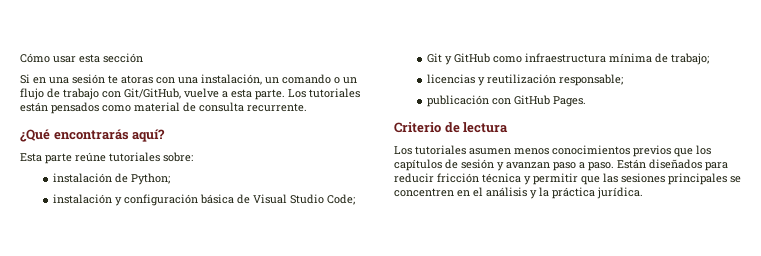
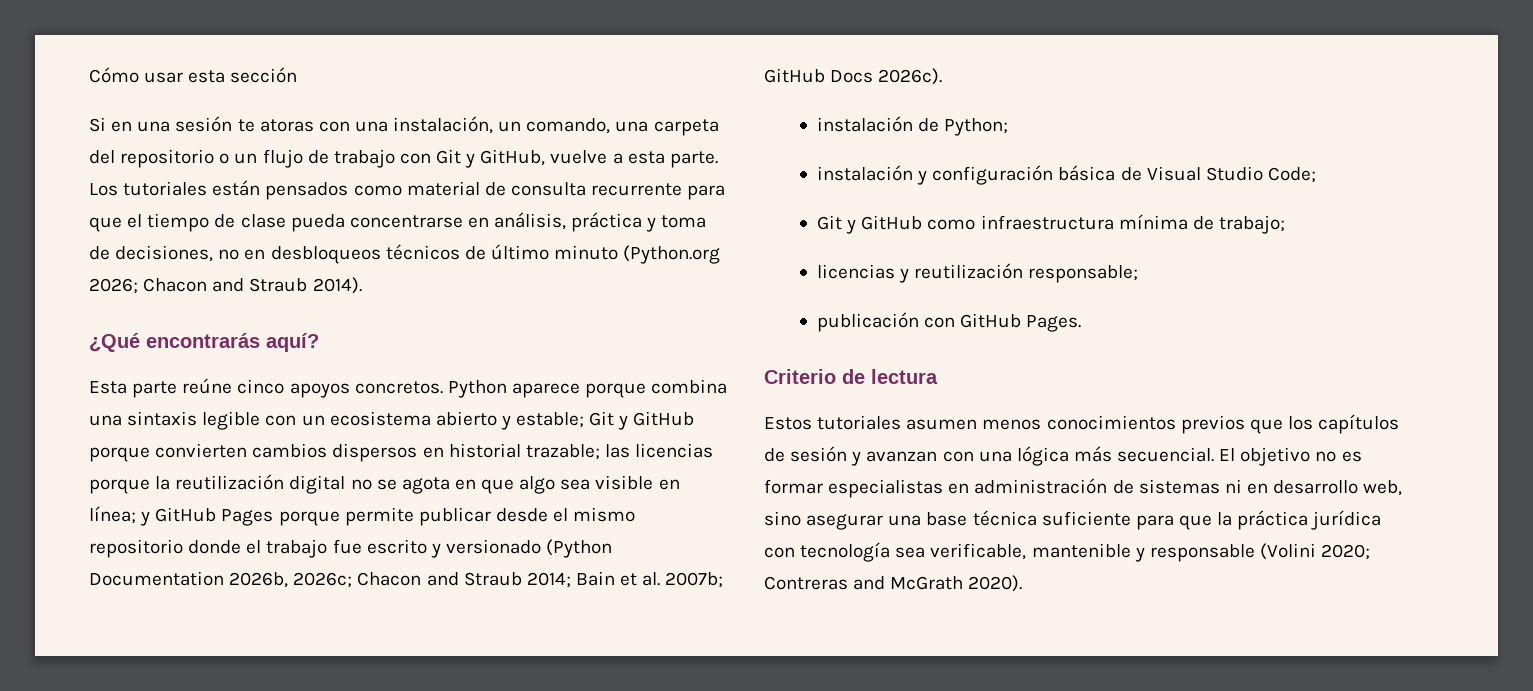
- Si en una sesión te atoras con una instalación, un comando o un flujo de trabajo con Git/GitHub, vuelve a esta parte.
+ Si en una sesión te atoras con una instalación, un comando, una carpeta del repositorio o un flujo de trabajo con Git y GitHub, vuelve a esta parte.
- Los tutoriales están pensados como material de consulta recurrente.
+ Los tutoriales están pensados como material de consulta recurrente para que el tiempo de clase pueda concentrarse en análisis, práctica y toma de decisiones, no en desbloqueos técnicos de último minuto (Python.org 2026; Chacon and Straub 2014).
- Esta parte reúne tutoriales sobre:
+ Esta parte reúne cinco apoyos concretos. Python aparece porque combina una sintaxis legible con un ecosistema abierto y estable; Git y GitHub porque convierten cambios dispersos en historial trazable; las licencias porque la reutilización digital no se agota en que algo sea visible en línea; y GitHub Pages porque permite publicar desde el mismo repositorio donde el trabajo fue escrito y versionado (Python Documentation 2026b, 2026c; Chacon and Straub 2014; Bain et al. 2007b; GitHub Docs 2026c).
- Los tutoriales asumen menos conocimientos previos que los capítulos de sesión y avanzan paso a paso. Están diseñados para reducir fricción técnica y permitir que las sesiones principales se concentren en el análisis y la práctica jurídica.
+ Estos tutoriales asumen menos conocimientos previos que los capítulos de sesión y avanzan con una lógica más secuencial. El objetivo no es formar especialistas en administración de sistemas ni en desarrollo web, sino asegurar una base técnica suficiente para que la práctica jurídica con tecnología sea verificable, mantenible y responsable (Volini 2020; Contreras and McGrath 2020).

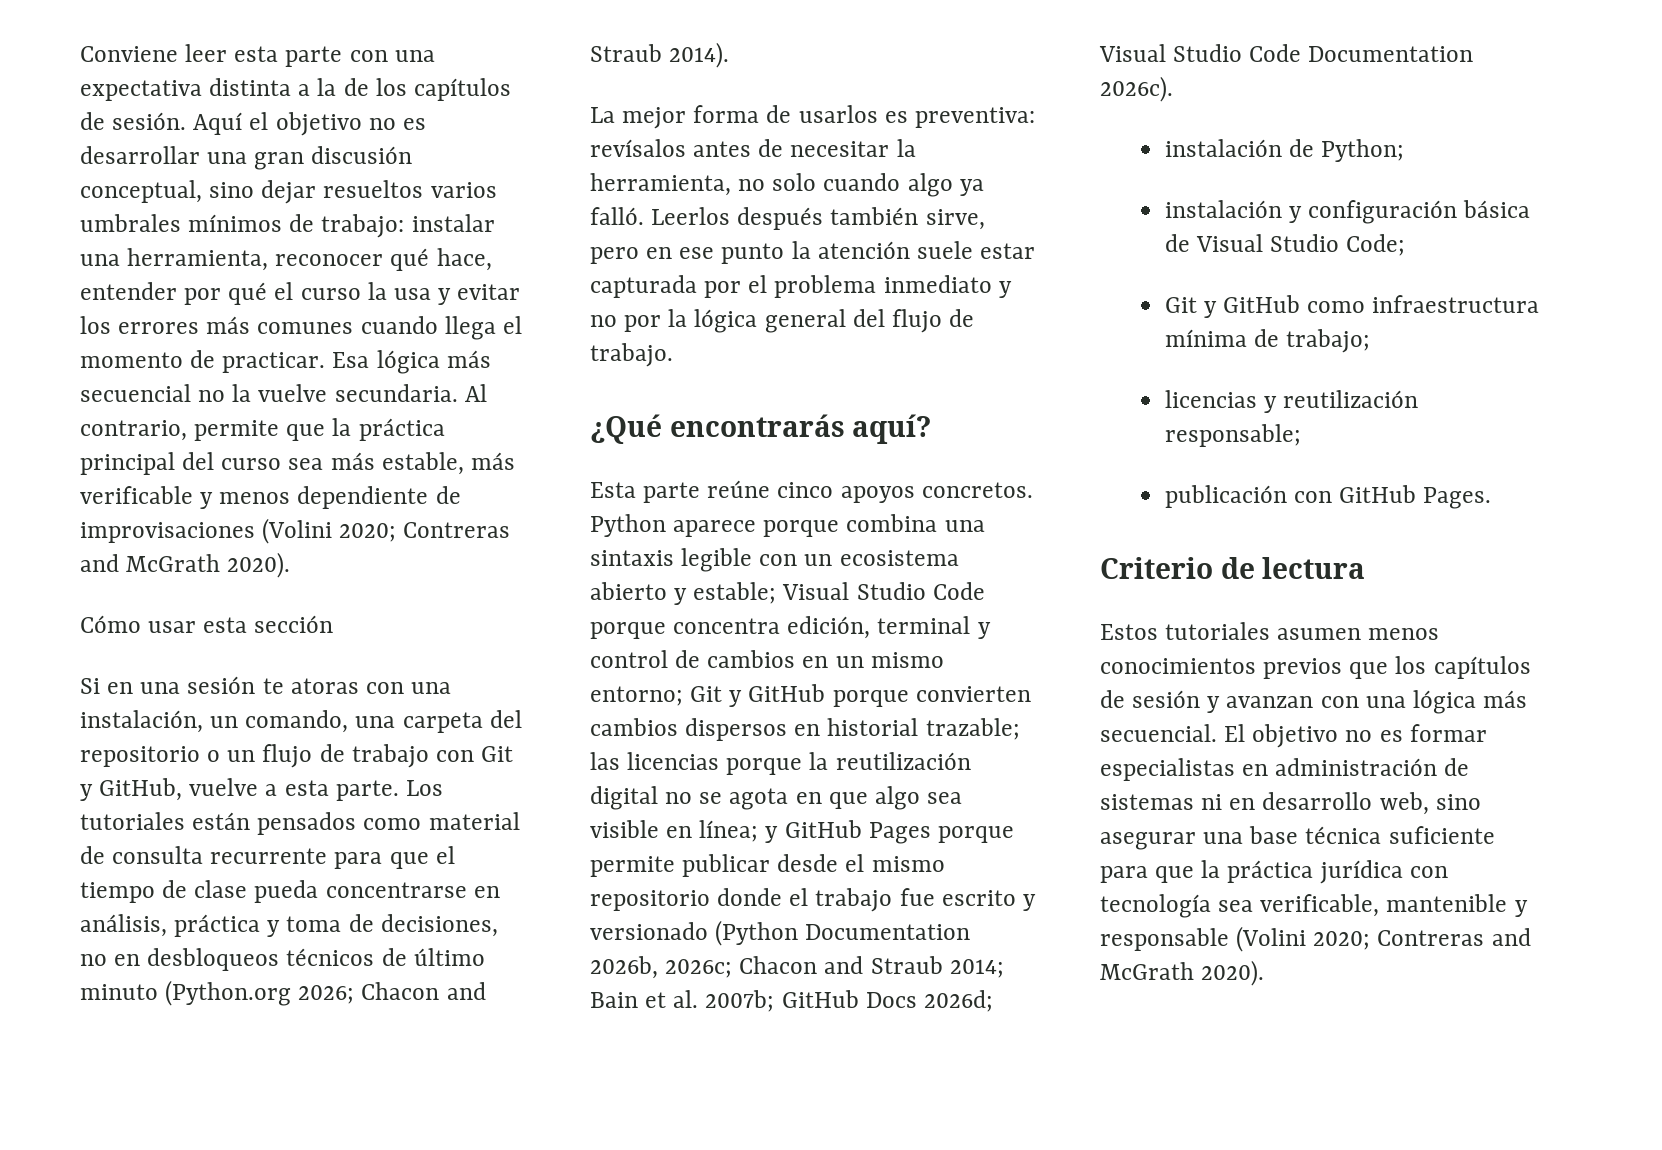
+ Conviene leer esta parte con una expectativa distinta a la de los capítulos de sesión. Aquí el objetivo no es desarrollar una gran discusión conceptual, sino dejar resueltos varios umbrales mínimos de trabajo: instalar una herramienta, reconocer qué hace, entender por qué el curso la usa y evitar los errores más comunes cuando llega el momento de practicar. Esa lógica más secuencial no la vuelve secundaria. Al contrario, permite que la práctica principal del curso sea más estable, más verificable y menos dependiente de improvisaciones (Volini 2020; Contreras and McGrath 2020).
+ La mejor forma de usarlos es preventiva: revísalos antes de necesitar la herramienta, no solo cuando algo ya falló. Leerlos después también sirve, pero en ese punto la atención suele estar capturada por el problema inmediato y no por la lógica general del flujo de trabajo.
+ Visual Studio Code porque concentra edición, terminal y control de cambios en un mismo entorno;
- GitHub Docs 2026c).
+ GitHub Docs 2026d; Visual Studio Code Documentation 2026c).

